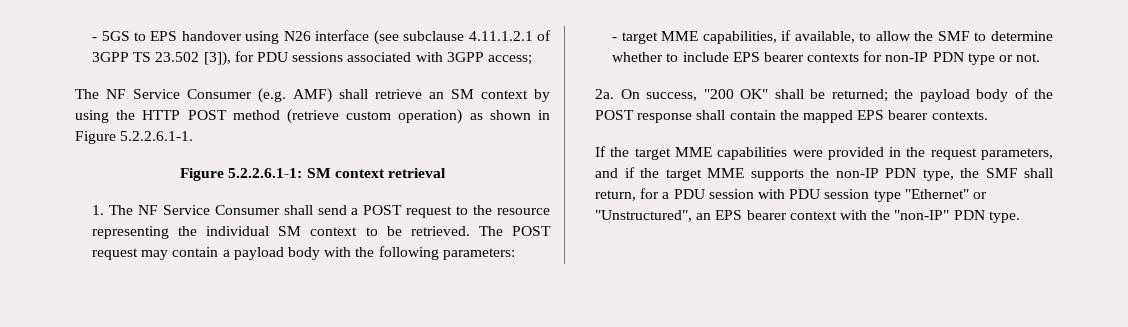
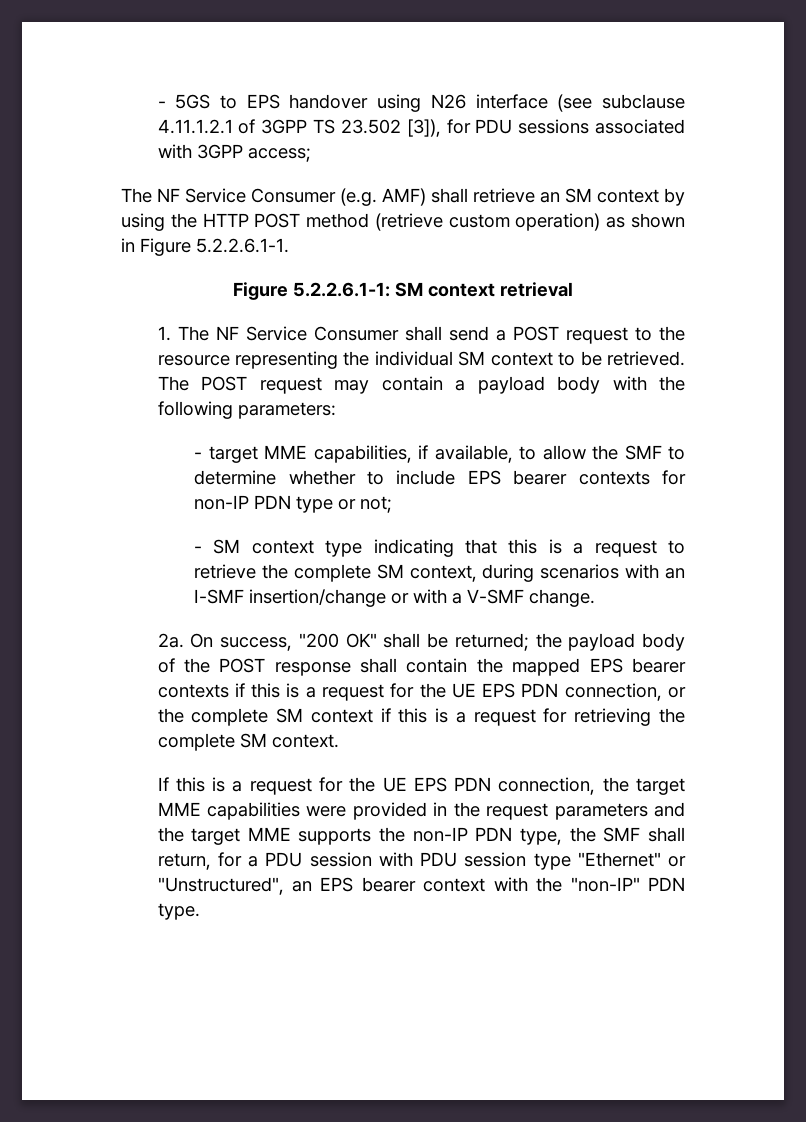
- - target MME capabilities, if available, to allow the SMF to determine whether to include EPS bearer contexts for non-IP PDN type or not.
+ - target MME capabilities, if available, to allow the SMF to determine whether to include EPS bearer contexts for non-IP PDN type or not;
+ - SM context type indicating that this is a request to retrieve the complete SM context, during scenarios with an I-SMF insertion/change or with a V-SMF change.
- the payload body of the POST response shall contain the mapped EPS bearer contexts.
- If the target MME capabilities were provided in the request parameters, and if the target MME supports the non-IP PDN type, the SMF shall return, for a PDU session with PDU session type "Ethernet" or "Unstructured", an EPS bearer context with the "non-IP" PDN type.
+ the payload body of the POST response shall contain the mapped EPS bearer contexts if this is a request for the UE EPS PDN connection, or the complete SM context if this is a request for retrieving the complete SM context.
+ If this is a request for the UE EPS PDN connection, the target MME capabilities were provided in the request parameters and the target MME supports the non-IP PDN type, the SMF shall return, for a PDU session with PDU session type "Ethernet" or "Unstructured", an EPS bearer context with the "non-IP" PDN type.

